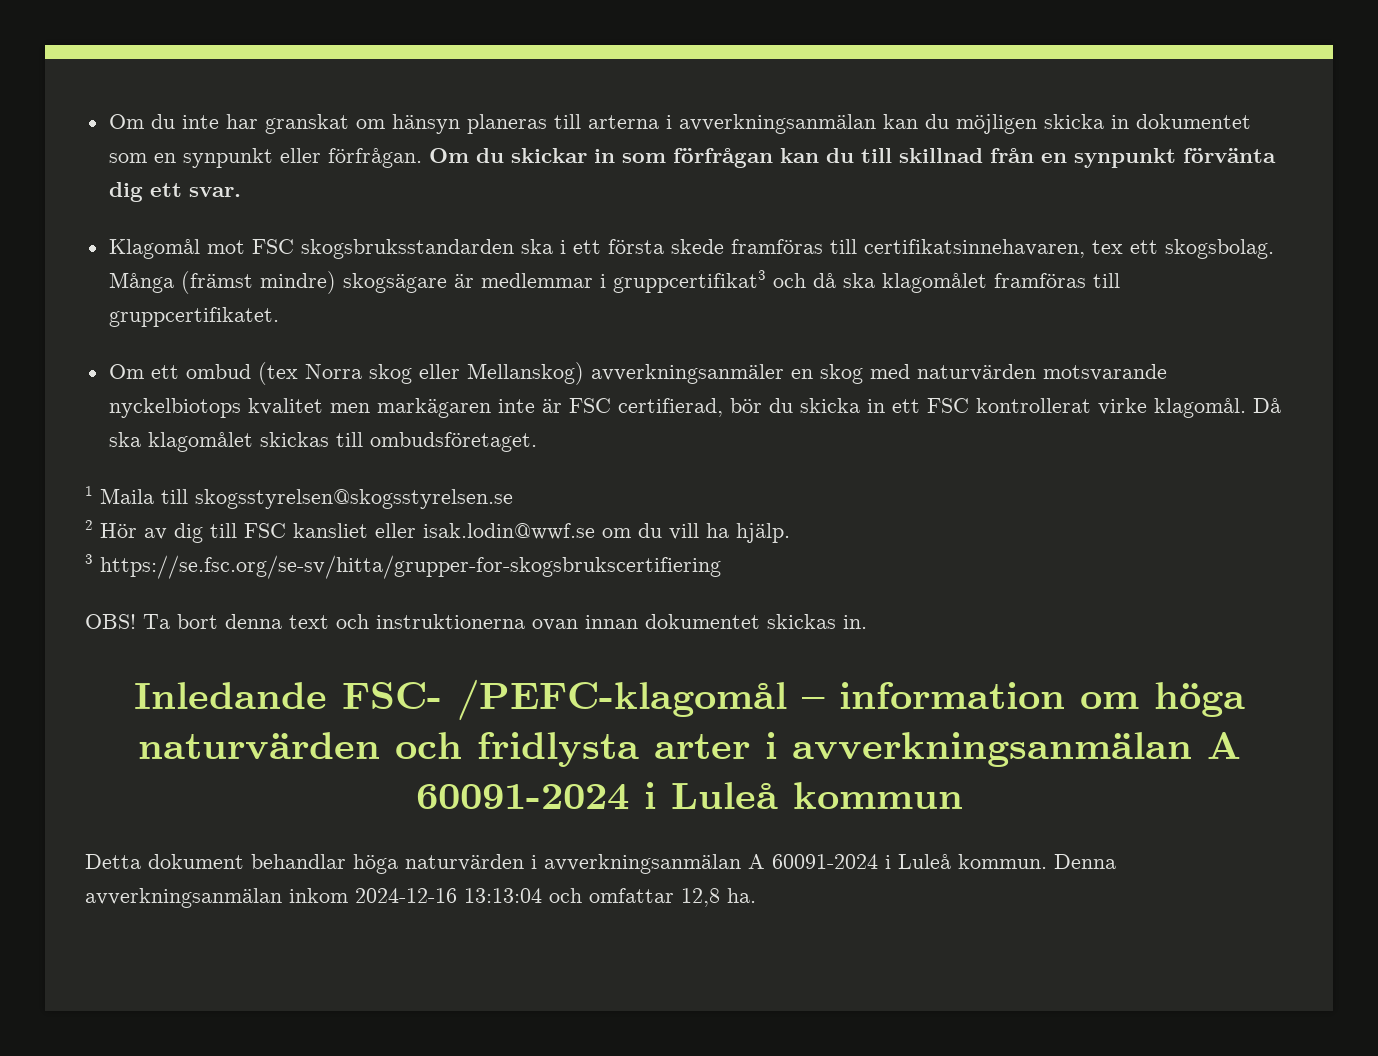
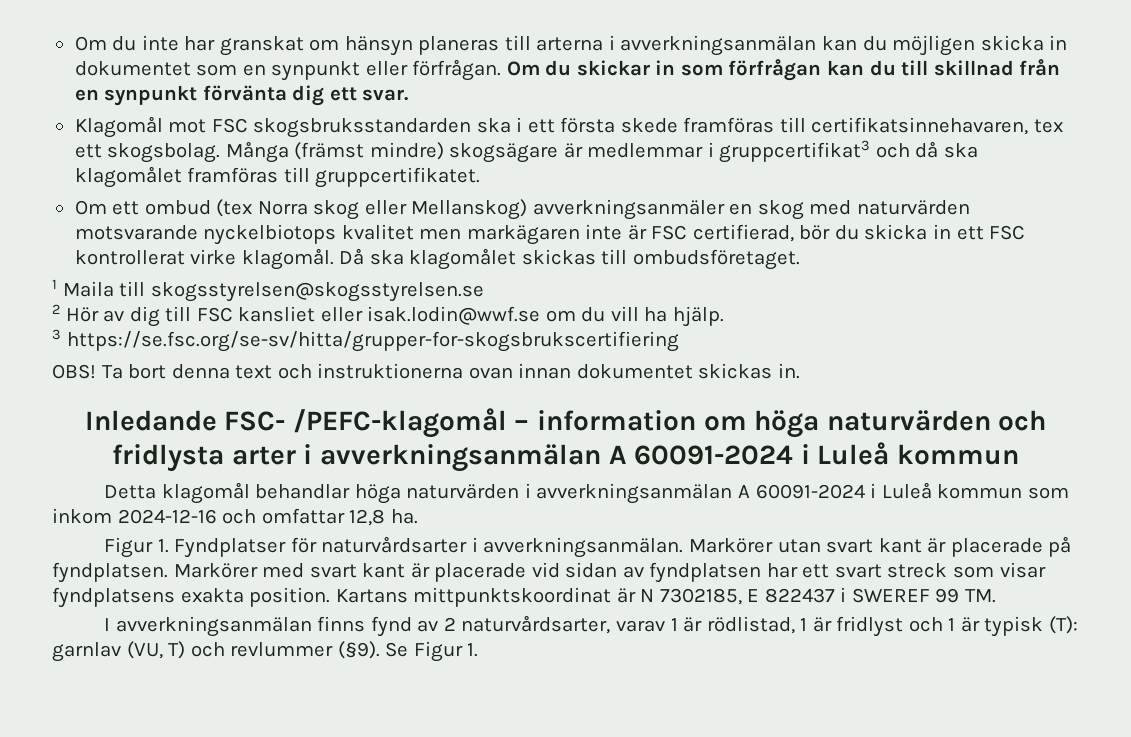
- Detta dokument behandlar höga naturvärden i avverkningsanmälan A 60091-2024 i Luleå kommun. Denna avverkningsanmälan inkom 2024-12-16 13:13:04 och omfattar 12,8 ha.
+ Detta klagomål behandlar höga naturvärden i avverkningsanmälan A 60091-2024 i Luleå kommun som inkom 2024-12-16 och omfattar 12,8 ha.
+ Figur 1. Fyndplatser för naturvårdsarter i avverkningsanmälan. Markörer utan svart kant är placerade på fyndplatsen. Markörer med svart kant är placerade vid sidan av fyndplatsen har ett svart streck som visar fyndplatsens exakta position. Kartans mittpunktskoordinat är N 7302185, E 822437 i SWEREF 99 TM.
+ I avverkningsanmälan finns fynd av 2 naturvårdsarter, varav 1 är rödlistad, 1 är fridlyst och 1 är typisk (T): garnlav (VU, T) och revlummer (§9). Se Figur 1.

